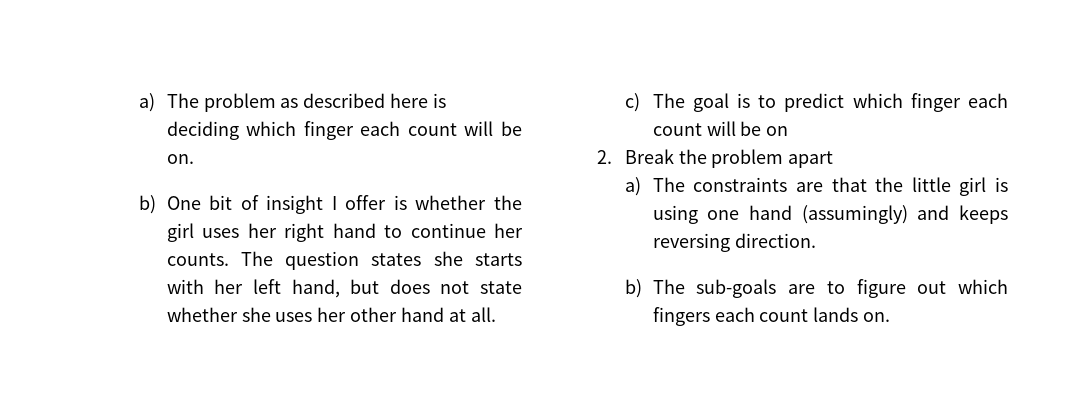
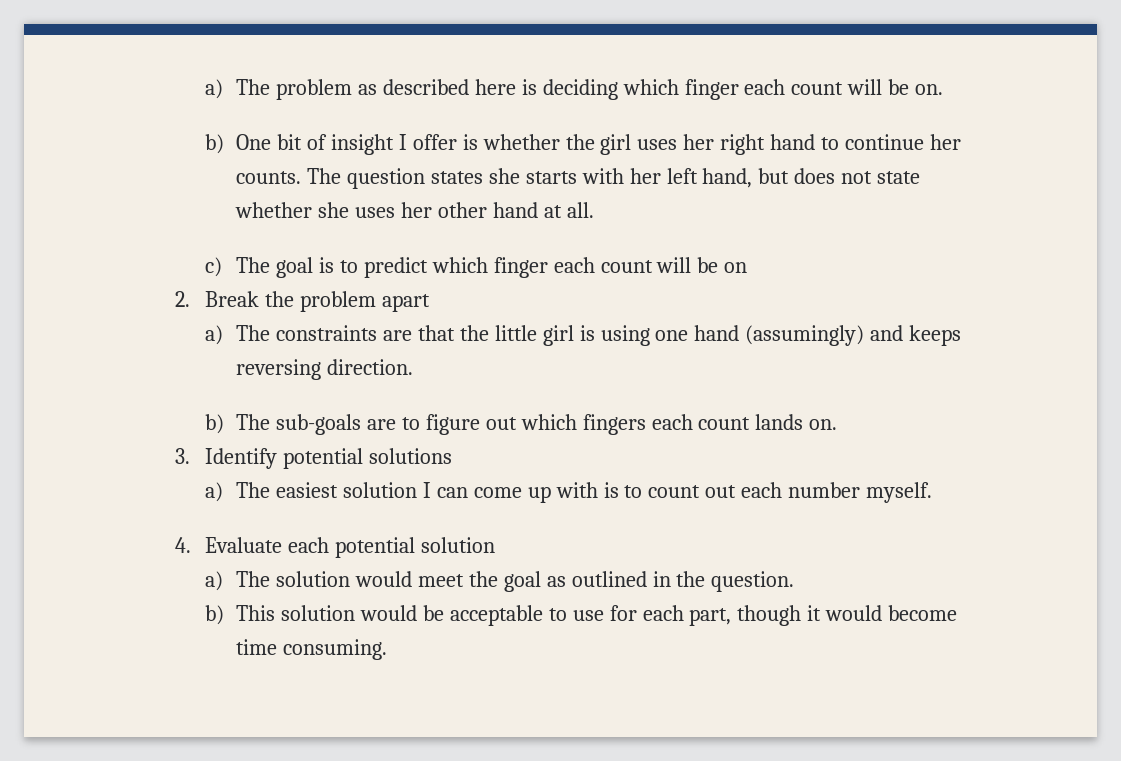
+ 3. Identify potential solutions
+ a) The easiest solution I can come up with is to count out each number myself.
+ 4. Evaluate each potential solution
+ a) The solution would meet the goal as outlined in the question.
+ b) This solution would be acceptable to use for each part, though it would become time consuming.

